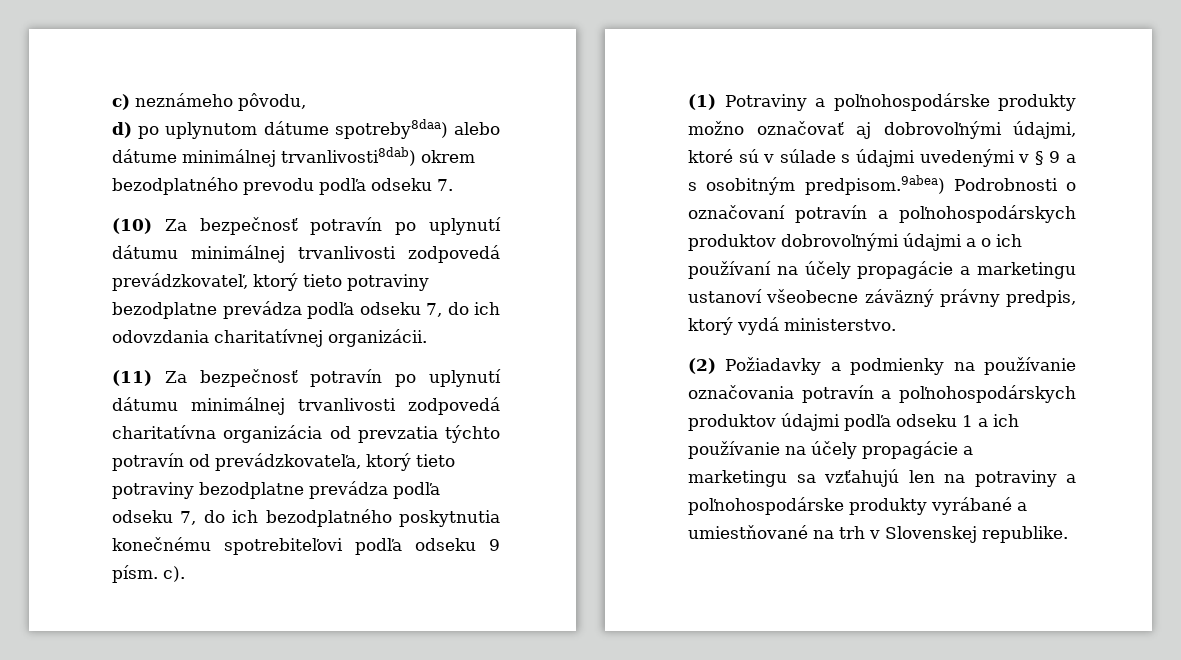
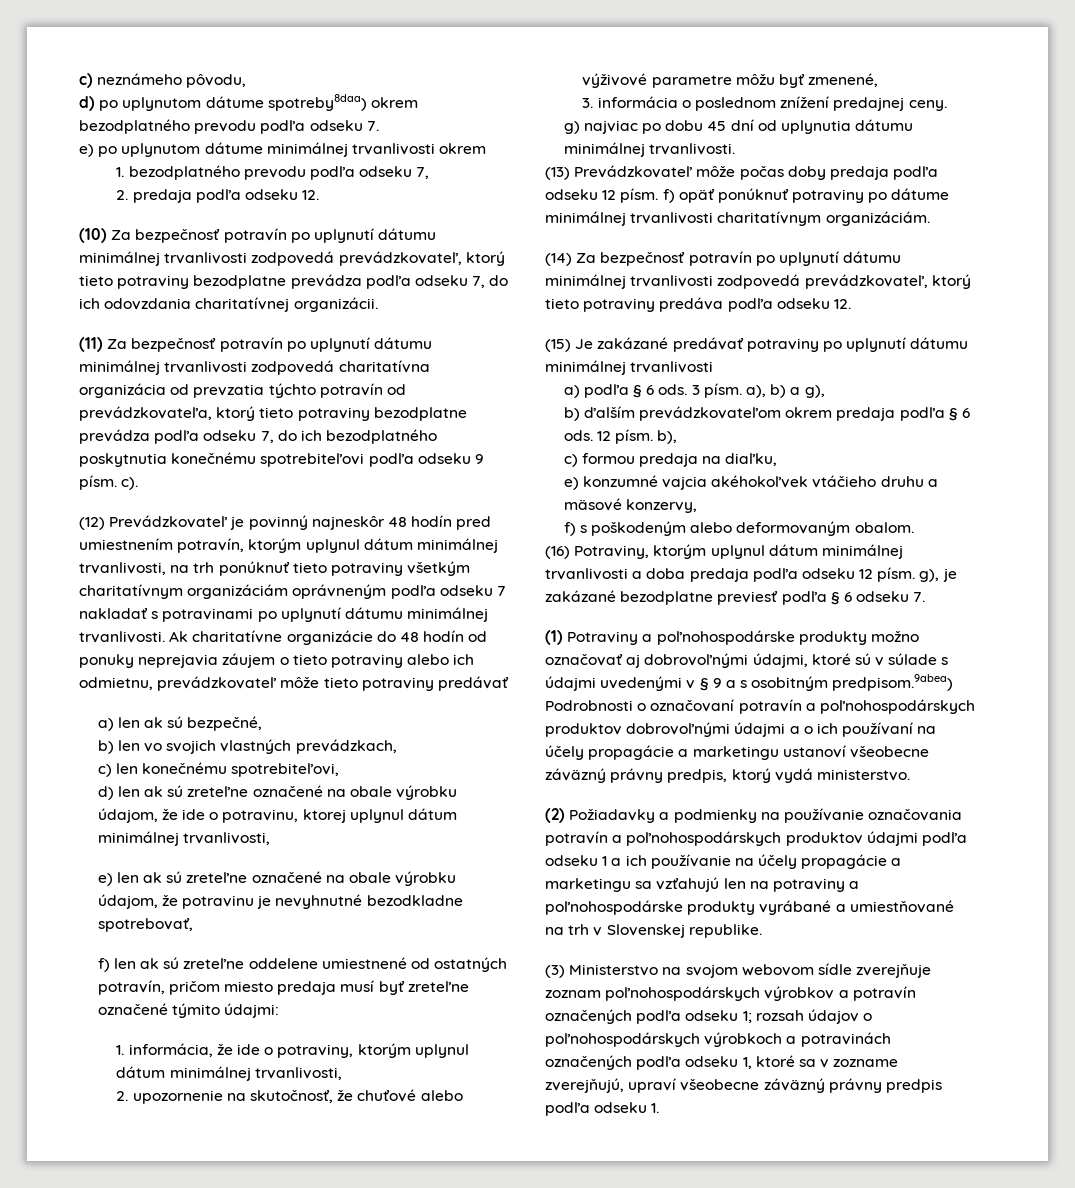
- d) po uplynutom dátume spotreby8daa) alebo dátume minimálnej trvanlivosti8dab) okrem bezodplatného prevodu podľa odseku 7.
+ d) po uplynutom dátume spotreby8daa) okrem bezodplatného prevodu podľa odseku 7.
+ e) po uplynutom dátume minimálnej trvanlivosti okrem
+ 1. bezodplatného prevodu podľa odseku 7,
+ 2. predaja podľa odseku 12.
+ (12) Prevádzkovateľ je povinný najneskôr 48 hodín pred umiestnením potravín, ktorým uplynul dátum minimálnej trvanlivosti, na trh ponúknuť tieto potraviny všetkým charitatívnym organizáciám oprávneným podľa odseku 7 nakladať s potravinami po uplynutí dátumu minimálnej trvanlivosti. Ak charitatívne organizácie do 48 hodín od ponuky neprejavia záujem o tieto potraviny alebo ich odmietnu, prevádzkovateľ môže tieto potraviny predávať
+ a) len ak sú bezpečné,
+ b) len vo svojich vlastných prevádzkach,
+ c) len konečnému spotrebiteľovi,
+ d) len ak sú zreteľne označené na obale výrobku údajom, že ide o potravinu, ktorej uplynul dátum minimálnej trvanlivosti,
+ e) len ak sú zreteľne označené na obale výrobku údajom, že potravinu je nevyhnutné bezodkladne spotrebovať,
+ f) len ak sú zreteľne oddelene umiestnené od ostatných potravín, pričom miesto predaja musí byť zreteľne označené týmito údajmi:
+ 1. informácia, že ide o potraviny, ktorým uplynul dátum minimálnej trvanlivosti,
+ 2. upozornenie na skutočnosť, že chuťové alebo výživové parametre môžu byť zmenené,
+ 3. informácia o poslednom znížení predajnej ceny.
+ g) najviac po dobu 45 dní od uplynutia dátumu minimálnej trvanlivosti.
+ (13) Prevádzkovateľ môže počas doby predaja podľa odseku 12 písm. f) opäť ponúknuť potraviny po dátume minimálnej trvanlivosti charitatívnym organizáciám.
+ (14) Za bezpečnosť potravín po uplynutí dátumu minimálnej trvanlivosti zodpovedá prevádzkovateľ, ktorý tieto potraviny predáva podľa odseku 12.
+ (15) Je zakázané predávať potraviny po uplynutí dátumu minimálnej trvanlivosti
+ a) podľa § 6 ods. 3 písm. a), b) a g),
+ b) ďalším prevádzkovateľom okrem predaja podľa § 6 ods. 12 písm. b),
+ c) formou predaja na diaľku,
+ e) konzumné vajcia akéhokoľvek vtáčieho druhu a mäsové konzervy,
+ f) s poškodeným alebo deformovaným obalom.
+ (16) Potraviny, ktorým uplynul dátum minimálnej trvanlivosti a doba predaja podľa odseku 12 písm. g), je zakázané bezodplatne previesť podľa § 6 odseku 7.
+ (3) Ministerstvo na svojom webovom sídle zverejňuje zoznam poľnohospodárskych výrobkov a potravín označených podľa odseku 1; rozsah údajov o poľnohospodárskych výrobkoch a potravinách označených podľa odseku 1, ktoré sa v zozname zverejňujú, upraví všeobecne záväzný právny predpis podľa odseku 1.

